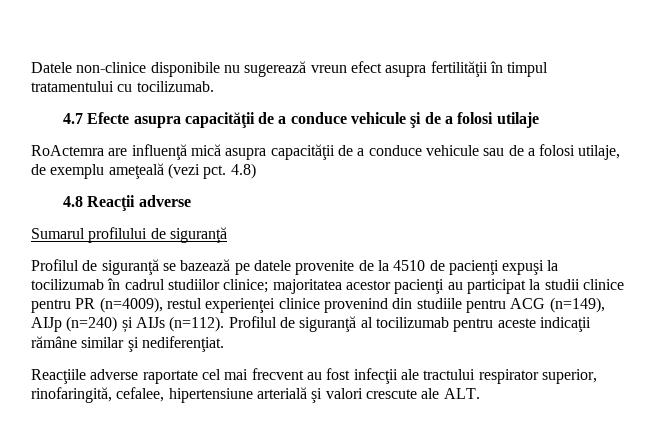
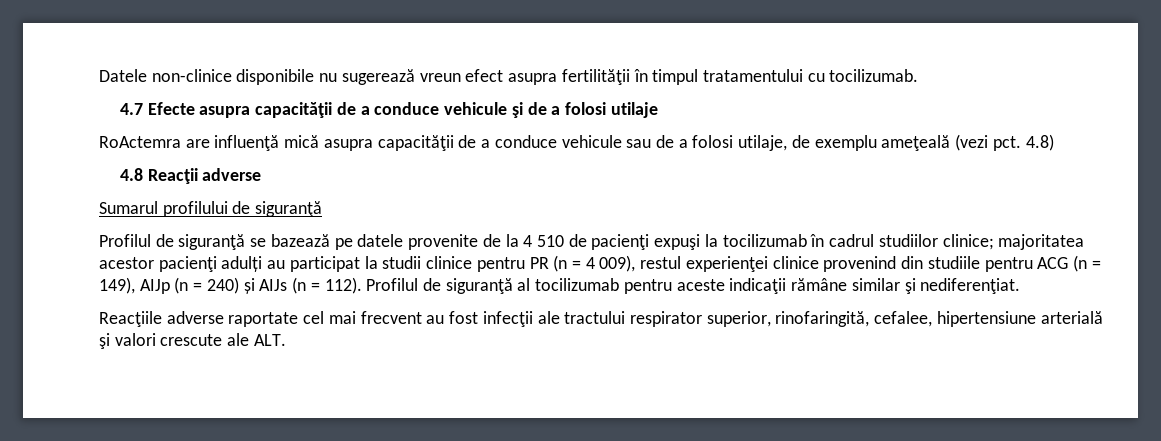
- Profilul de siguranţă se bazează pe datele provenite de la 4510 de pacienţi expuşi la tocilizumab în cadrul studiilor clinice; majoritatea acestor pacienţi au participat la studii clinice pentru PR (n=4009), restul experienţei clinice provenind din studiile pentru ACG (n=149), AIJp (n=240) și AIJs (n=112).
+ Profilul de siguranţă se bazează pe datele provenite de la 4 510 de pacienţi expuşi la tocilizumab în cadrul studiilor clinice; majoritatea acestor pacienţi adulți au participat la studii clinice pentru PR (n = 4 009), restul experienţei clinice provenind din studiile pentru ACG (n = 149), AIJp (n = 240) și AIJs (n = 112).

